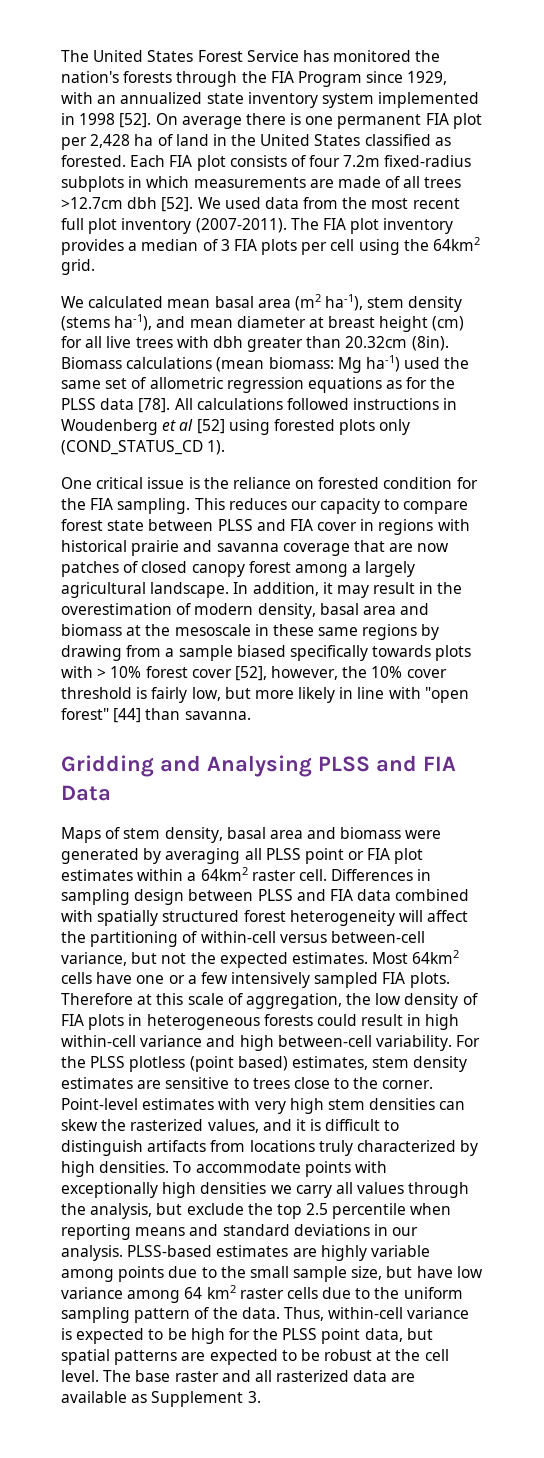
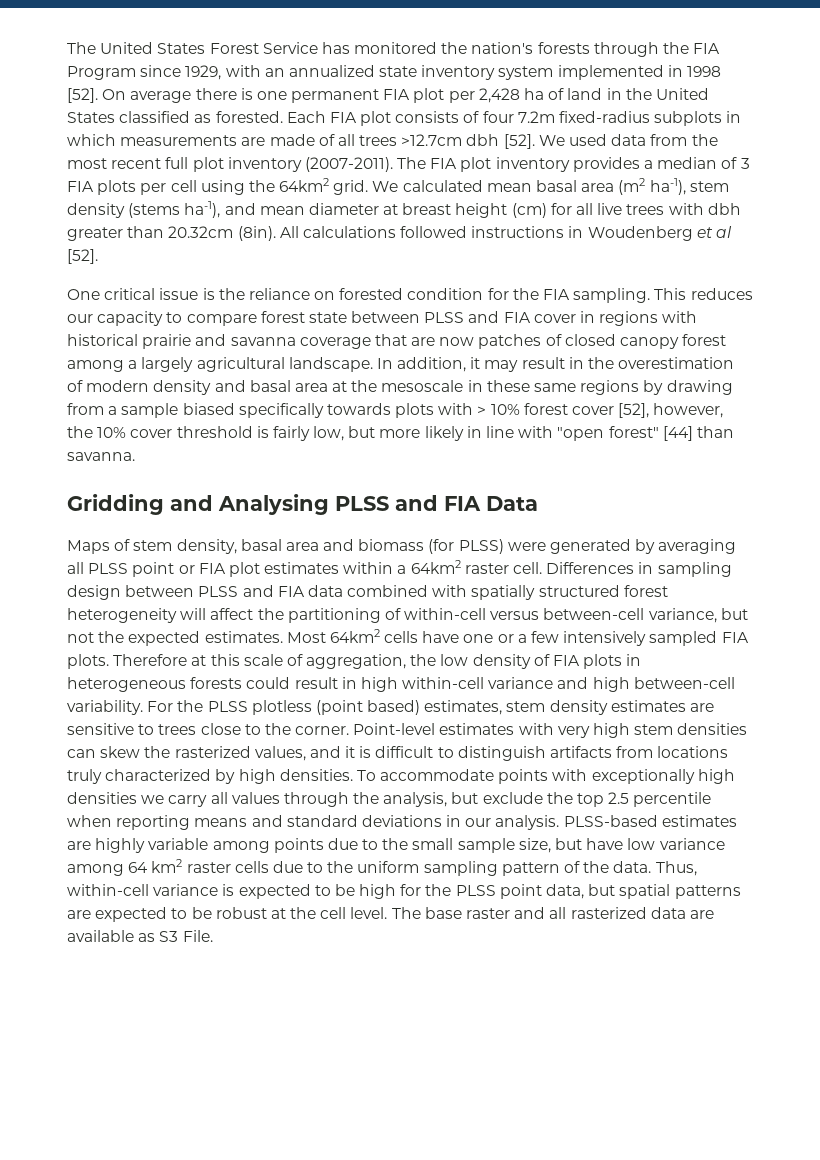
- The FIA plot inventory provides a median of 3 FIA plots per cell using the 64km2 grid.
- We calculated mean basal area (m2 ha-1), stem density (stems ha-1), and mean diameter at breast height (cm) for all live trees with dbh greater than 20.32cm (8in).
+ The FIA plot inventory provides a median of 3 FIA plots per cell using the 64km2 grid. We calculated mean basal area (m2 ha-1), stem density (stems ha-1), and mean diameter at breast height (cm) for all live trees with dbh greater than 20.32cm (8in).
- Biomass calculations (mean biomass: Mg ha-1) used the same set of allometric regression equations as for the PLSS data [78].
- All calculations followed instructions in Woudenberg et al [52] using forested plots only (COND_STATUS_CD 1).
+ All calculations followed instructions in Woudenberg et al [52].
- In addition, it may result in the overestimation of modern density, basal area and biomass at the mesoscale in these same regions by drawing from a sample biased specifically towards plots with > 10% forest cover [52], however, the 10% cover threshold is fairly low, but more likely in line with "open forest" [44] than savanna.
+ In addition, it may result in the overestimation of modern density and basal area at the mesoscale in these same regions by drawing from a sample biased specifically towards plots with > 10% forest cover [52], however, the 10% cover threshold is fairly low, but more likely in line with "open forest" [44] than savanna.
- Maps of stem density, basal area and biomass were generated by averaging all PLSS point or FIA plot estimates within a 64km2 raster cell.
+ Maps of stem density, basal area and biomass (for PLSS) were generated by averaging all PLSS point or FIA plot estimates within a 64km2 raster cell.
- The base raster and all rasterized data are available as Supplement 3.
+ The base raster and all rasterized data are available as S3 File.

